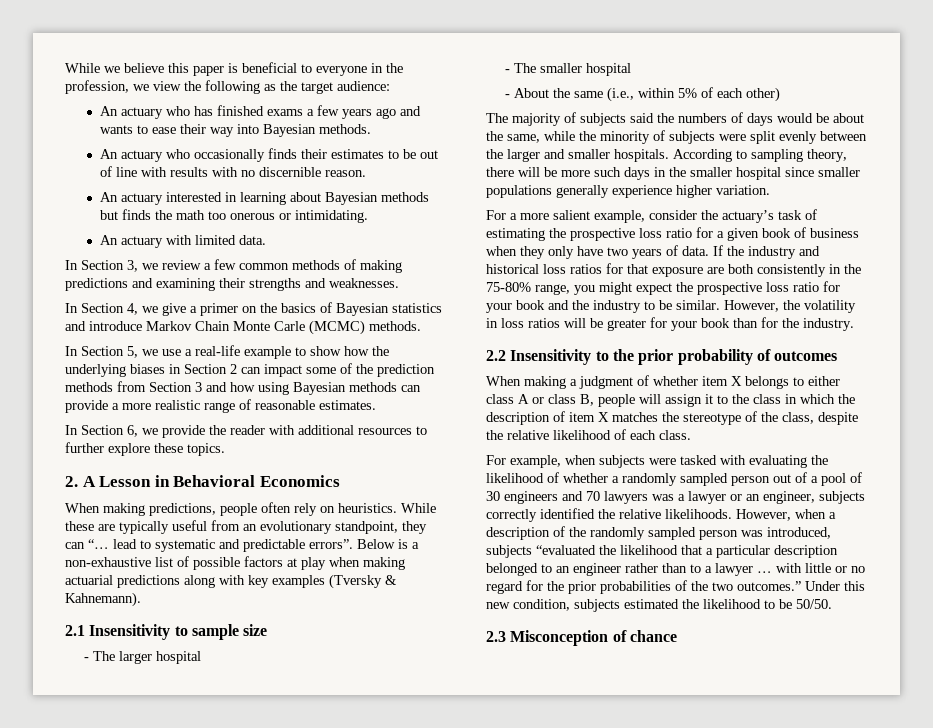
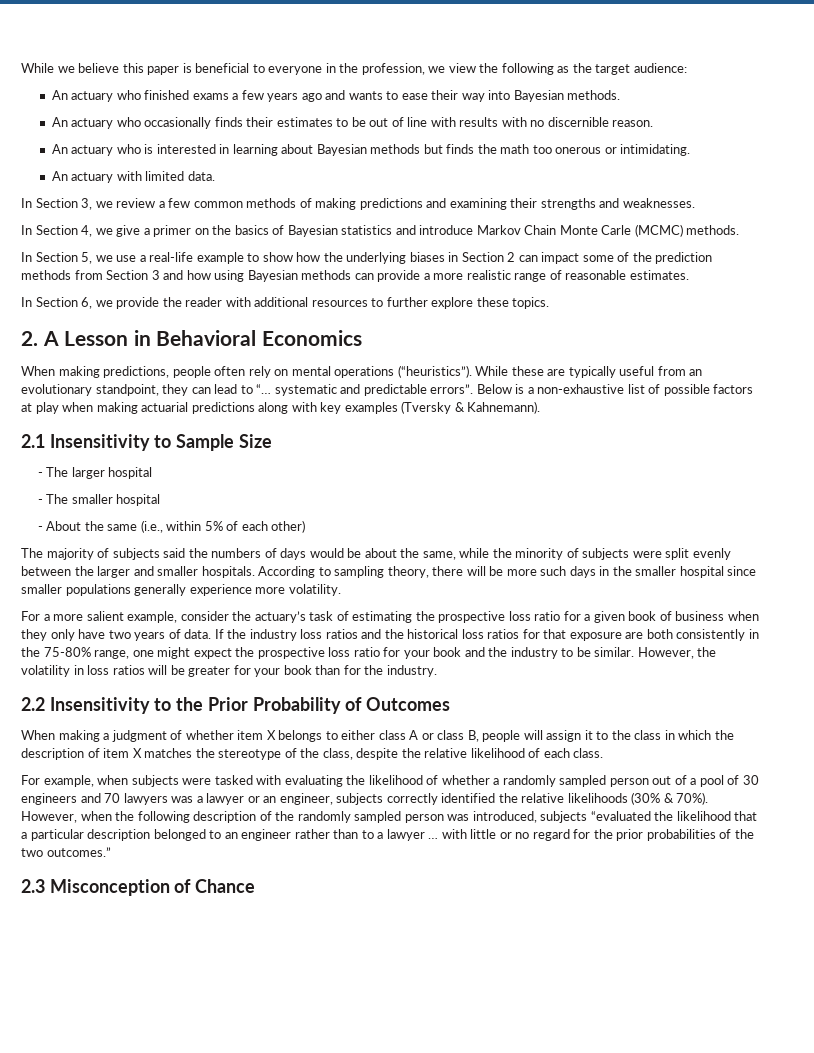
- An actuary who has finished exams a few years ago and wants to ease their way into Bayesian methods.
+ An actuary who finished exams a few years ago and wants to ease their way into Bayesian methods.
- An actuary interested in learning about Bayesian methods but finds the math too onerous or intimidating.
+ An actuary who is interested in learning about Bayesian methods but finds the math too onerous or intimidating.
- When making predictions, people often rely on heuristics.
+ When making predictions, people often rely on mental operations (“heuristics”).
- While these are typically useful from an evolutionary standpoint, they can “… lead to systematic and predictable errors”.
+ While these are typically useful from an evolutionary standpoint, they can lead to “… systematic and predictable errors”.
- 2.1 Insensitivity to sample size
+ 2.1 Insensitivity to Sample Size
- According to sampling theory, there will be more such days in the smaller hospital since smaller populations generally experience higher variation.
+ According to sampling theory, there will be more such days in the smaller hospital since smaller populations generally experience more volatility.
- If the industry and historical loss ratios for that exposure are both consistently in the 75-80% range, you might expect the prospective loss ratio for your book and the industry to be similar.
+ If the industry loss ratios and the historical loss ratios for that exposure are both consistently in the 75-80% range, one might expect the prospective loss ratio for your book and the industry to be similar.
- 2.2 Insensitivity to the prior probability of outcomes
+ 2.2 Insensitivity to the Prior Probability of Outcomes
- For example, when subjects were tasked with evaluating the likelihood of whether a randomly sampled person out of a pool of 30 engineers and 70 lawyers was a lawyer or an engineer, subjects correctly identified the relative likelihoods. However, when a description of the randomly sampled person was introduced, subjects “evaluated the likelihood that a particular description belonged to an engineer rather than to a lawyer … with little or no regard for the prior probabilities of the two outcomes.” Under this new condition, subjects estimated the likelihood to be 50/50.
+ For example, when subjects were tasked with evaluating the likelihood of whether a randomly sampled person out of a pool of 30 engineers and 70 lawyers was a lawyer or an engineer, subjects correctly identified the relative likelihoods (30% & 70%). However, when the following description of the randomly sampled person was introduced, subjects “evaluated the likelihood that a particular description belonged to an engineer rather than to a lawyer … with little or no regard for the prior probabilities of the two outcomes.”
- 2.3 Misconception of chance
+ 2.3 Misconception of Chance

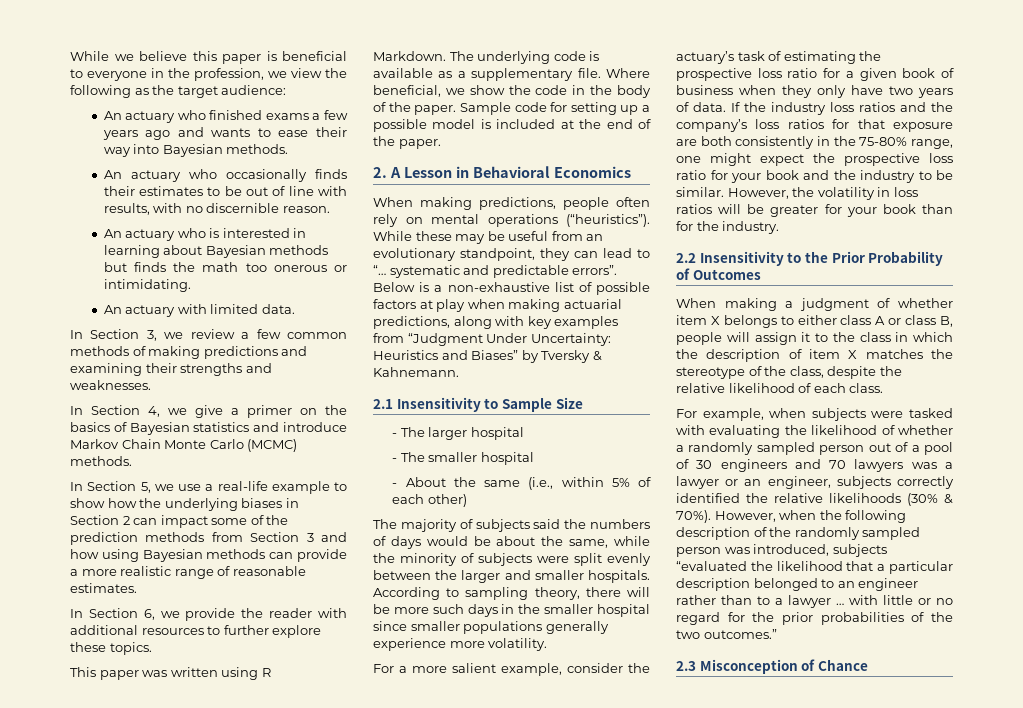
- An actuary who occasionally finds their estimates to be out of line with results with no discernible reason.
+ An actuary who occasionally finds their estimates to be out of line with results, with no discernible reason.
- In Section 4, we give a primer on the basics of Bayesian statistics and introduce Markov Chain Monte Carle (MCMC) methods.
+ In Section 4, we give a primer on the basics of Bayesian statistics and introduce Markov Chain Monte Carlo (MCMC) methods.
+ This paper was written using R Markdown. The underlying code is available as a supplementary file. Where beneficial, we show the code in the body of the paper. Sample code for setting up a possible model is included at the end of the paper.
- While these are typically useful from an evolutionary standpoint, they can lead to “… systematic and predictable errors”.
+ While these may be useful from an evolutionary standpoint, they can lead to “… systematic and predictable errors”.
- Below is a non-exhaustive list of possible factors at play when making actuarial predictions along with key examples (Tversky & Kahnemann).
+ Below is a non-exhaustive list of possible factors at play when making actuarial predictions, along with key examples from “Judgment Under Uncertainty: Heuristics and Biases” by Tversky & Kahnemann.
- If the industry loss ratios and the historical loss ratios for that exposure are both consistently in the 75-80% range, one might expect the prospective loss ratio for your book and the industry to be similar.
+ If the industry loss ratios and the company’s loss ratios for that exposure are both consistently in the 75-80% range, one might expect the prospective loss ratio for your book and the industry to be similar.

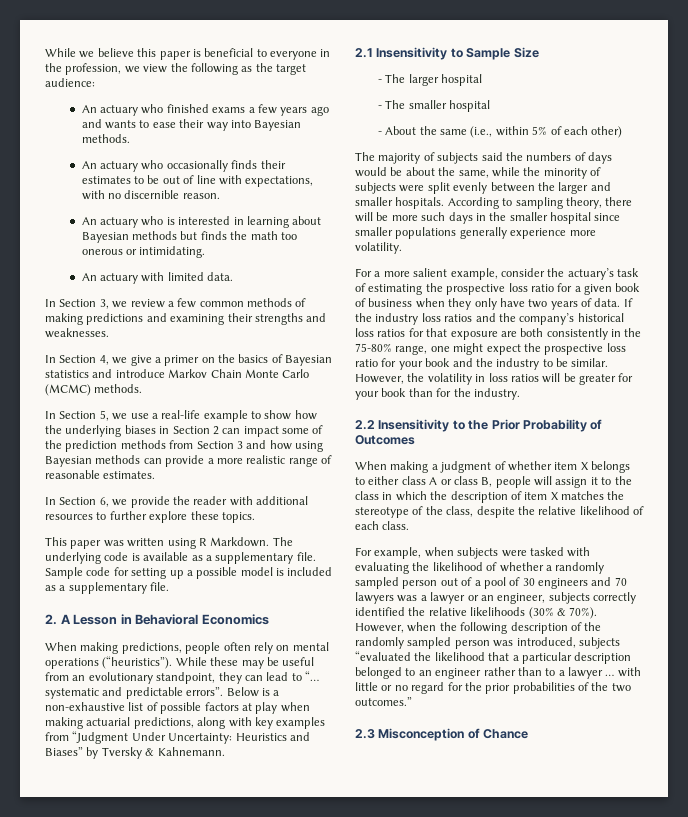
- An actuary who occasionally finds their estimates to be out of line with results, with no discernible reason.
+ An actuary who occasionally finds their estimates to be out of line with expectations, with no discernible reason.
- Where beneficial, we show the code in the body of the paper.
- Sample code for setting up a possible model is included at the end of the paper.
+ Sample code for setting up a possible model is included as a supplementary file.
- If the industry loss ratios and the company’s loss ratios for that exposure are both consistently in the 75-80% range, one might expect the prospective loss ratio for your book and the industry to be similar.
+ If the industry loss ratios and the company’s historical loss ratios for that exposure are both consistently in the 75-80% range, one might expect the prospective loss ratio for your book and the industry to be similar.

